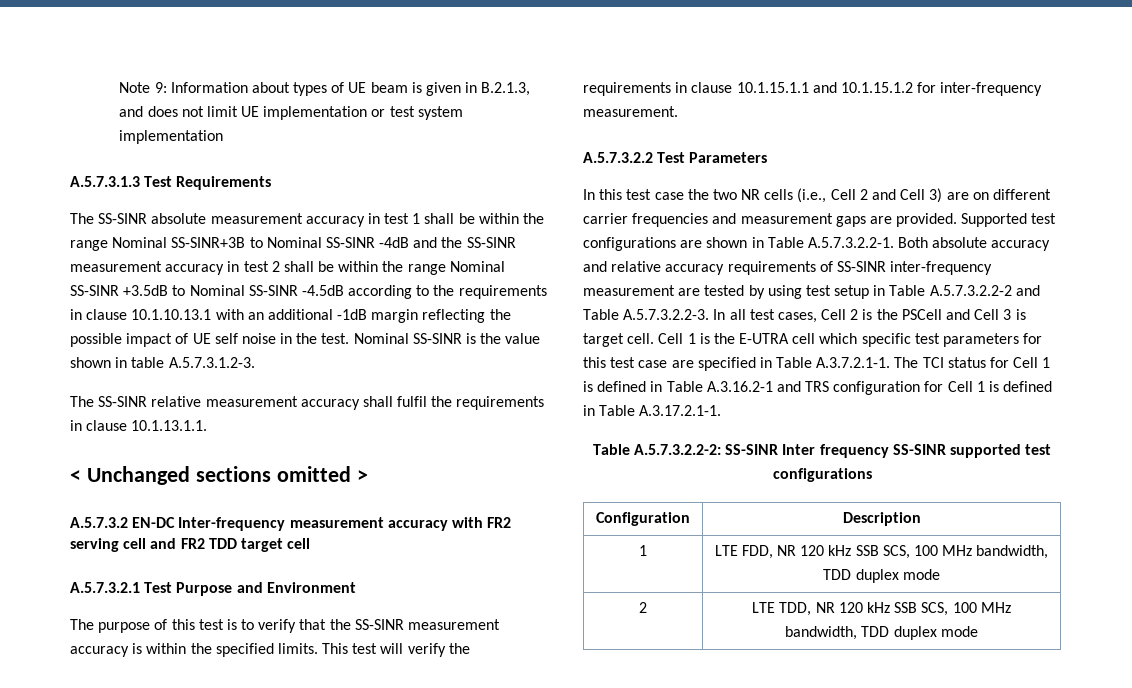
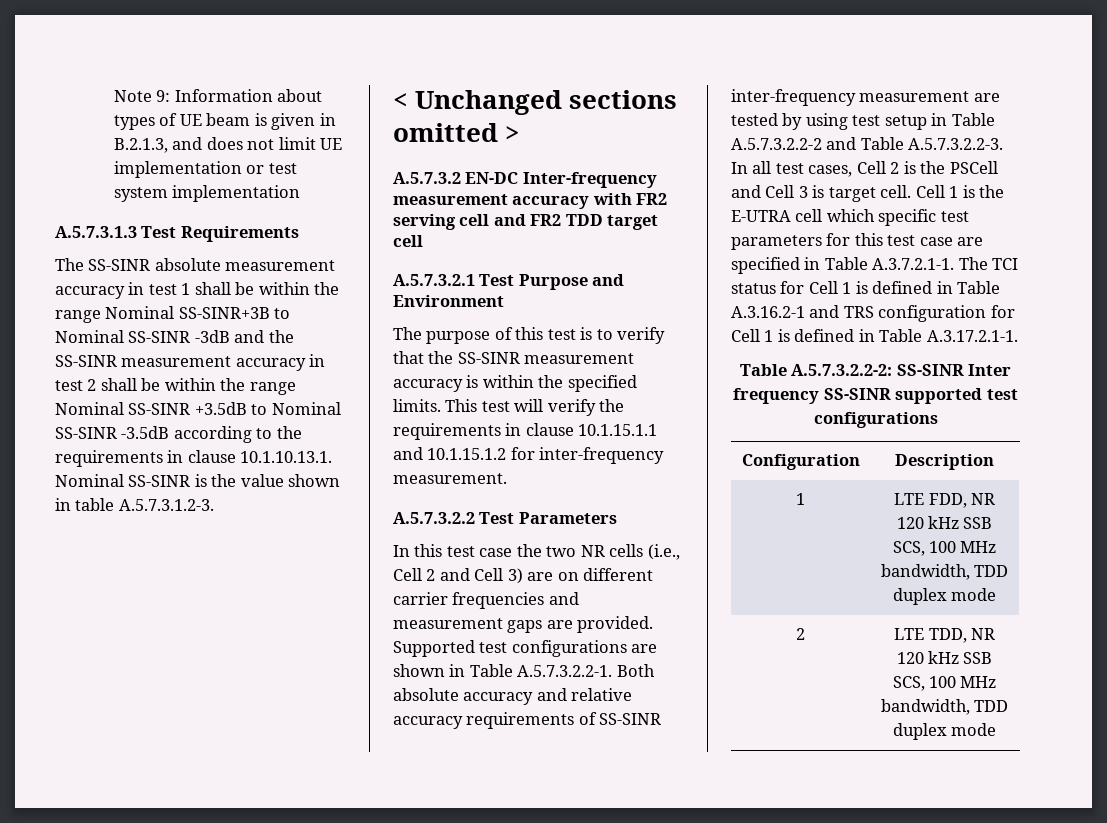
- The SS-SINR absolute measurement accuracy in test 1 shall be within the range Nominal SS-SINR+3B to Nominal SS-SINR -4dB and the SS-SINR measurement accuracy in test 2 shall be within the range Nominal SS-SINR +3.5dB to Nominal SS-SINR -4.5dB according to the requirements in clause 10.1.10.13.1 with an additional -1dB margin reflecting the possible impact of UE self noise in the test. Nominal SS-SINR is the value shown in table A.5.7.3.1.2-3.
+ The SS-SINR absolute measurement accuracy in test 1 shall be within the range Nominal SS-SINR+3B to Nominal SS-SINR -3dB and the SS-SINR measurement accuracy in test 2 shall be within the range Nominal SS-SINR +3.5dB to Nominal SS-SINR -3.5dB according to the requirements in clause 10.1.10.13.1. Nominal SS-SINR is the value shown in table A.5.7.3.1.2-3.
- The SS-SINR relative measurement accuracy shall fulfil the requirements in clause 10.1.13.1.1.

